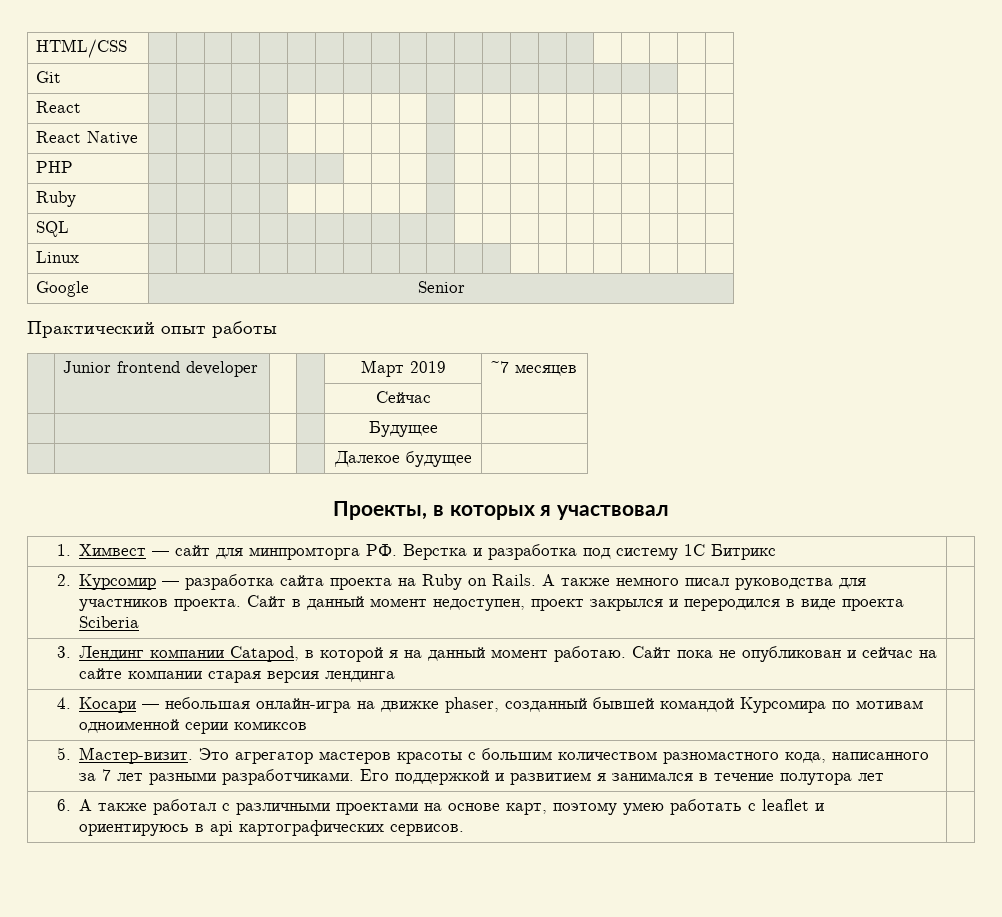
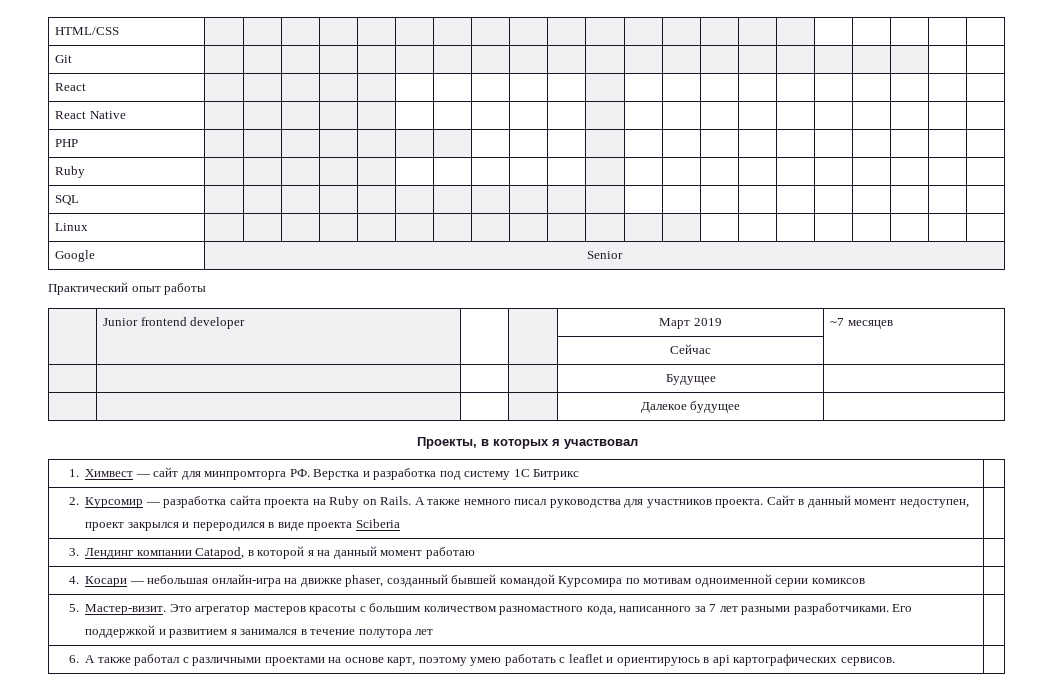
- 3. Лендинг компании Catapod, в которой я на данный момент работаю. Сайт пока не опубликован и сейчас на сайте компании старая версия лендинга |
+ 3. Лендинг компании Catapod, в которой я на данный момент работаю |

